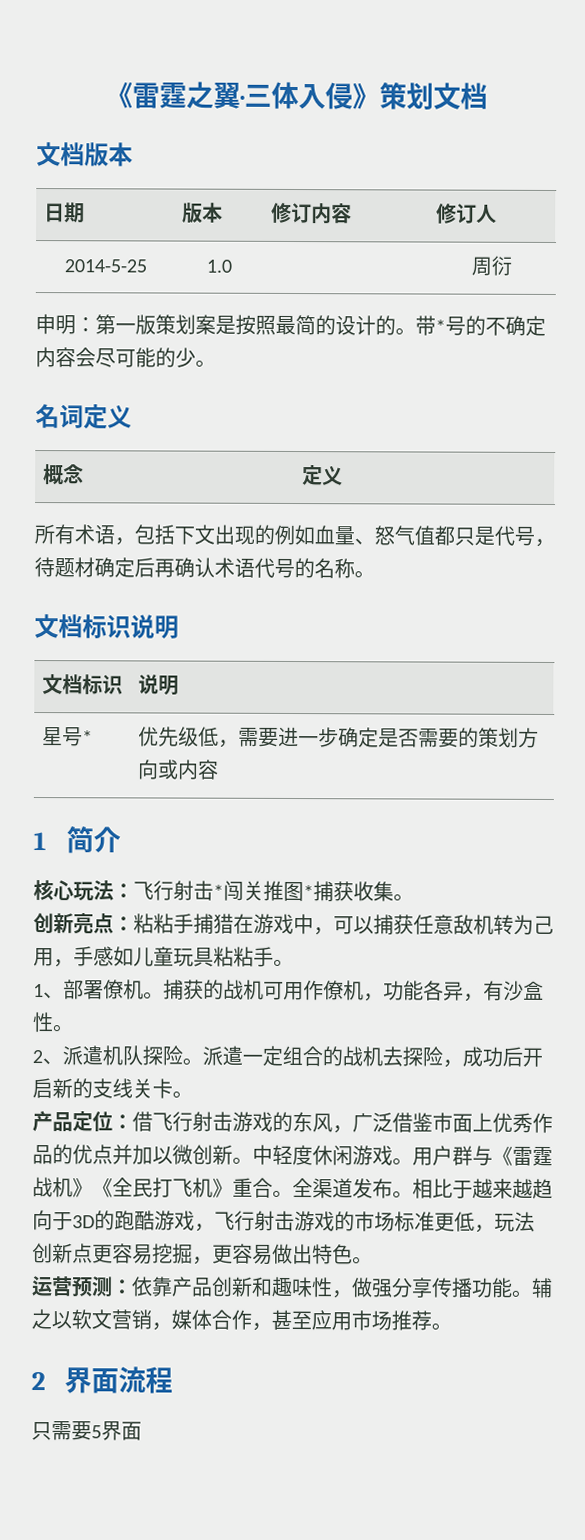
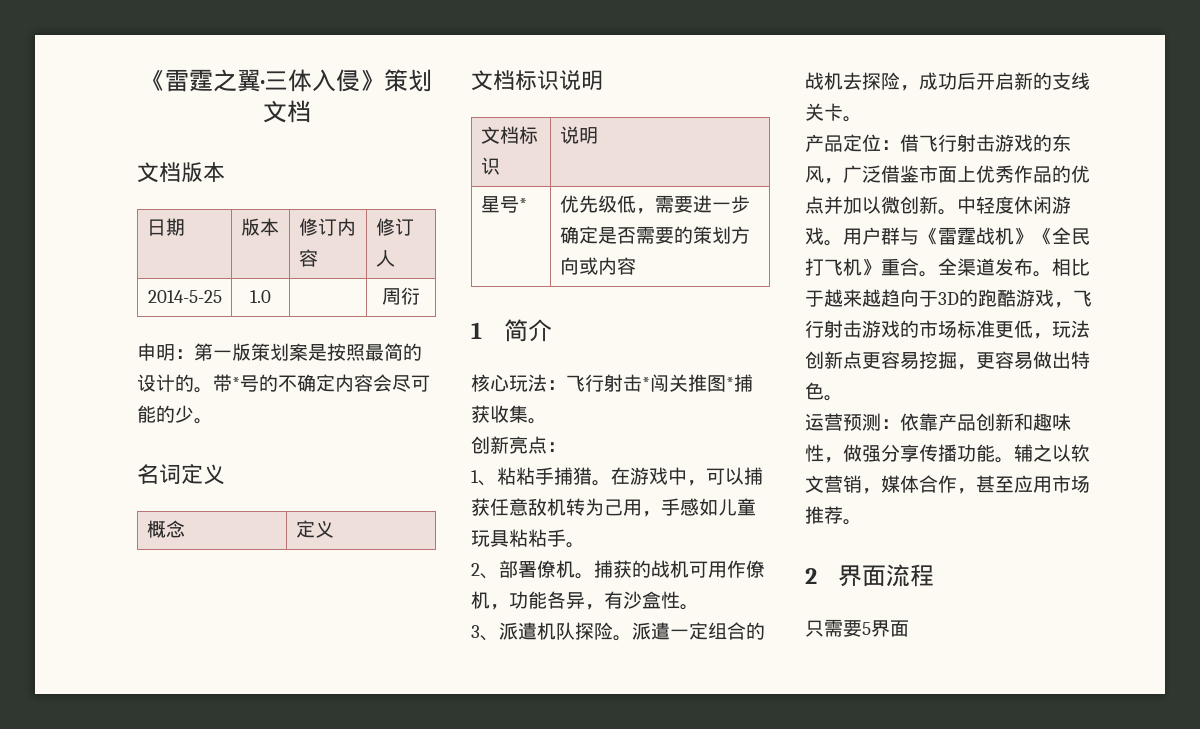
- 所有术语，包括下文出现的例如血量、怒气值都只是代号，待题材确定后再确认术语代号的名称。
- 创新亮点：粘粘手捕猎在游戏中，可以捕获任意敌机转为己用，手感如儿童玩具粘粘手。
+ 创新亮点：
+ 1、粘粘手捕猎。在游戏中，可以捕获任意敌机转为己用，手感如儿童玩具粘粘手。
- 1、部署僚机。
+ 2、部署僚机。
- 2、派遣机队探险。
+ 3、派遣机队探险。

